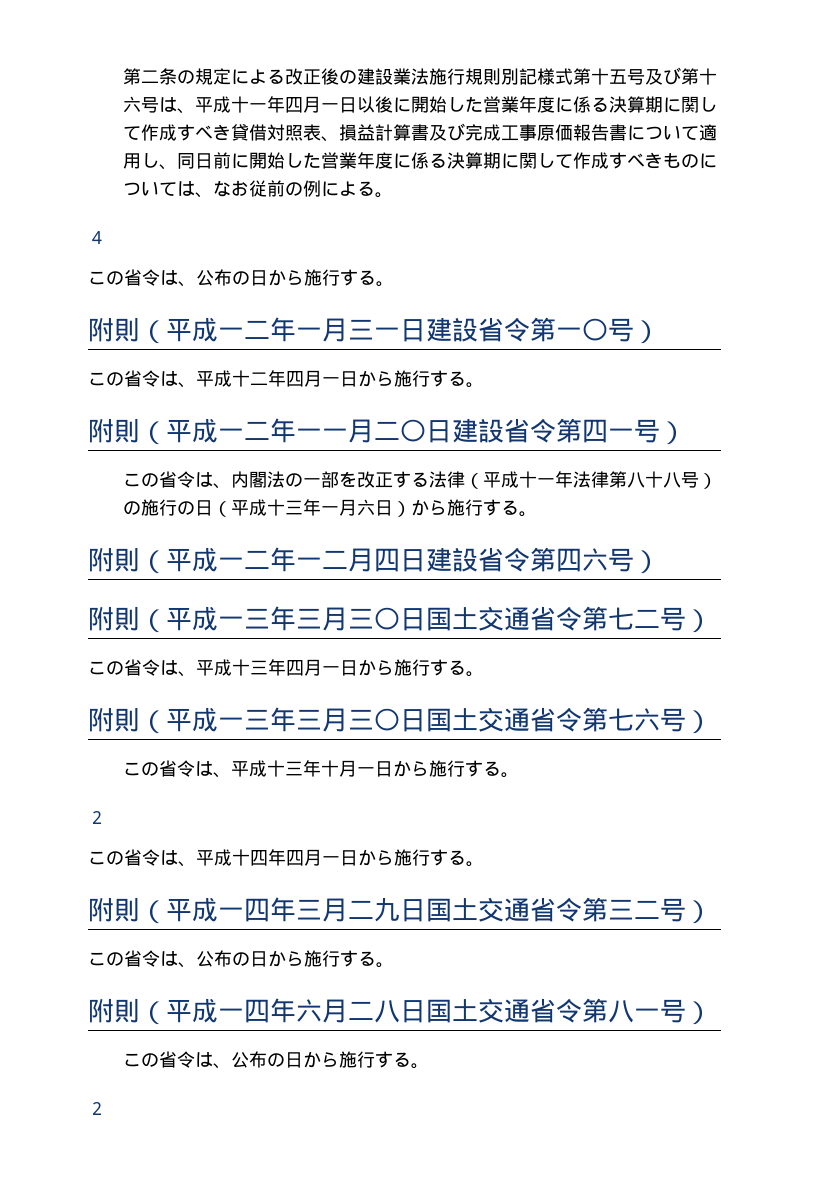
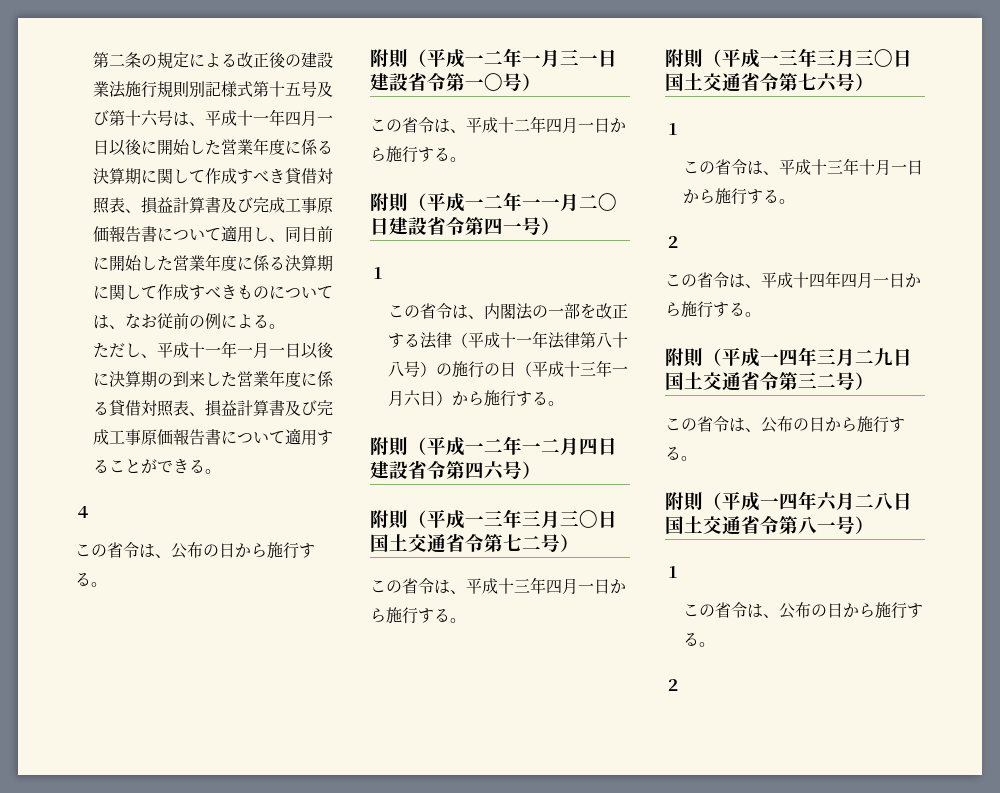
+ ただし、平成十一年一月一日以後に決算期の到来した営業年度に係る貸借対照表、損益計算書及び完成工事原価報告書について適用することができる。
  附則（平成一二年一一月二〇日建設省令第四一号）
+ １
  附則（平成一三年三月三〇日国土交通省令第七六号）
+ １
  附則（平成一四年六月二八日国土交通省令第八一号）
+ １

